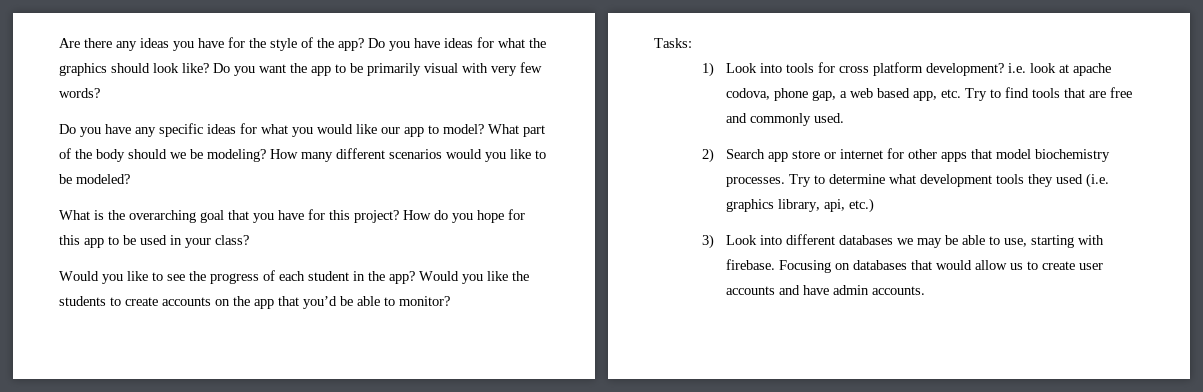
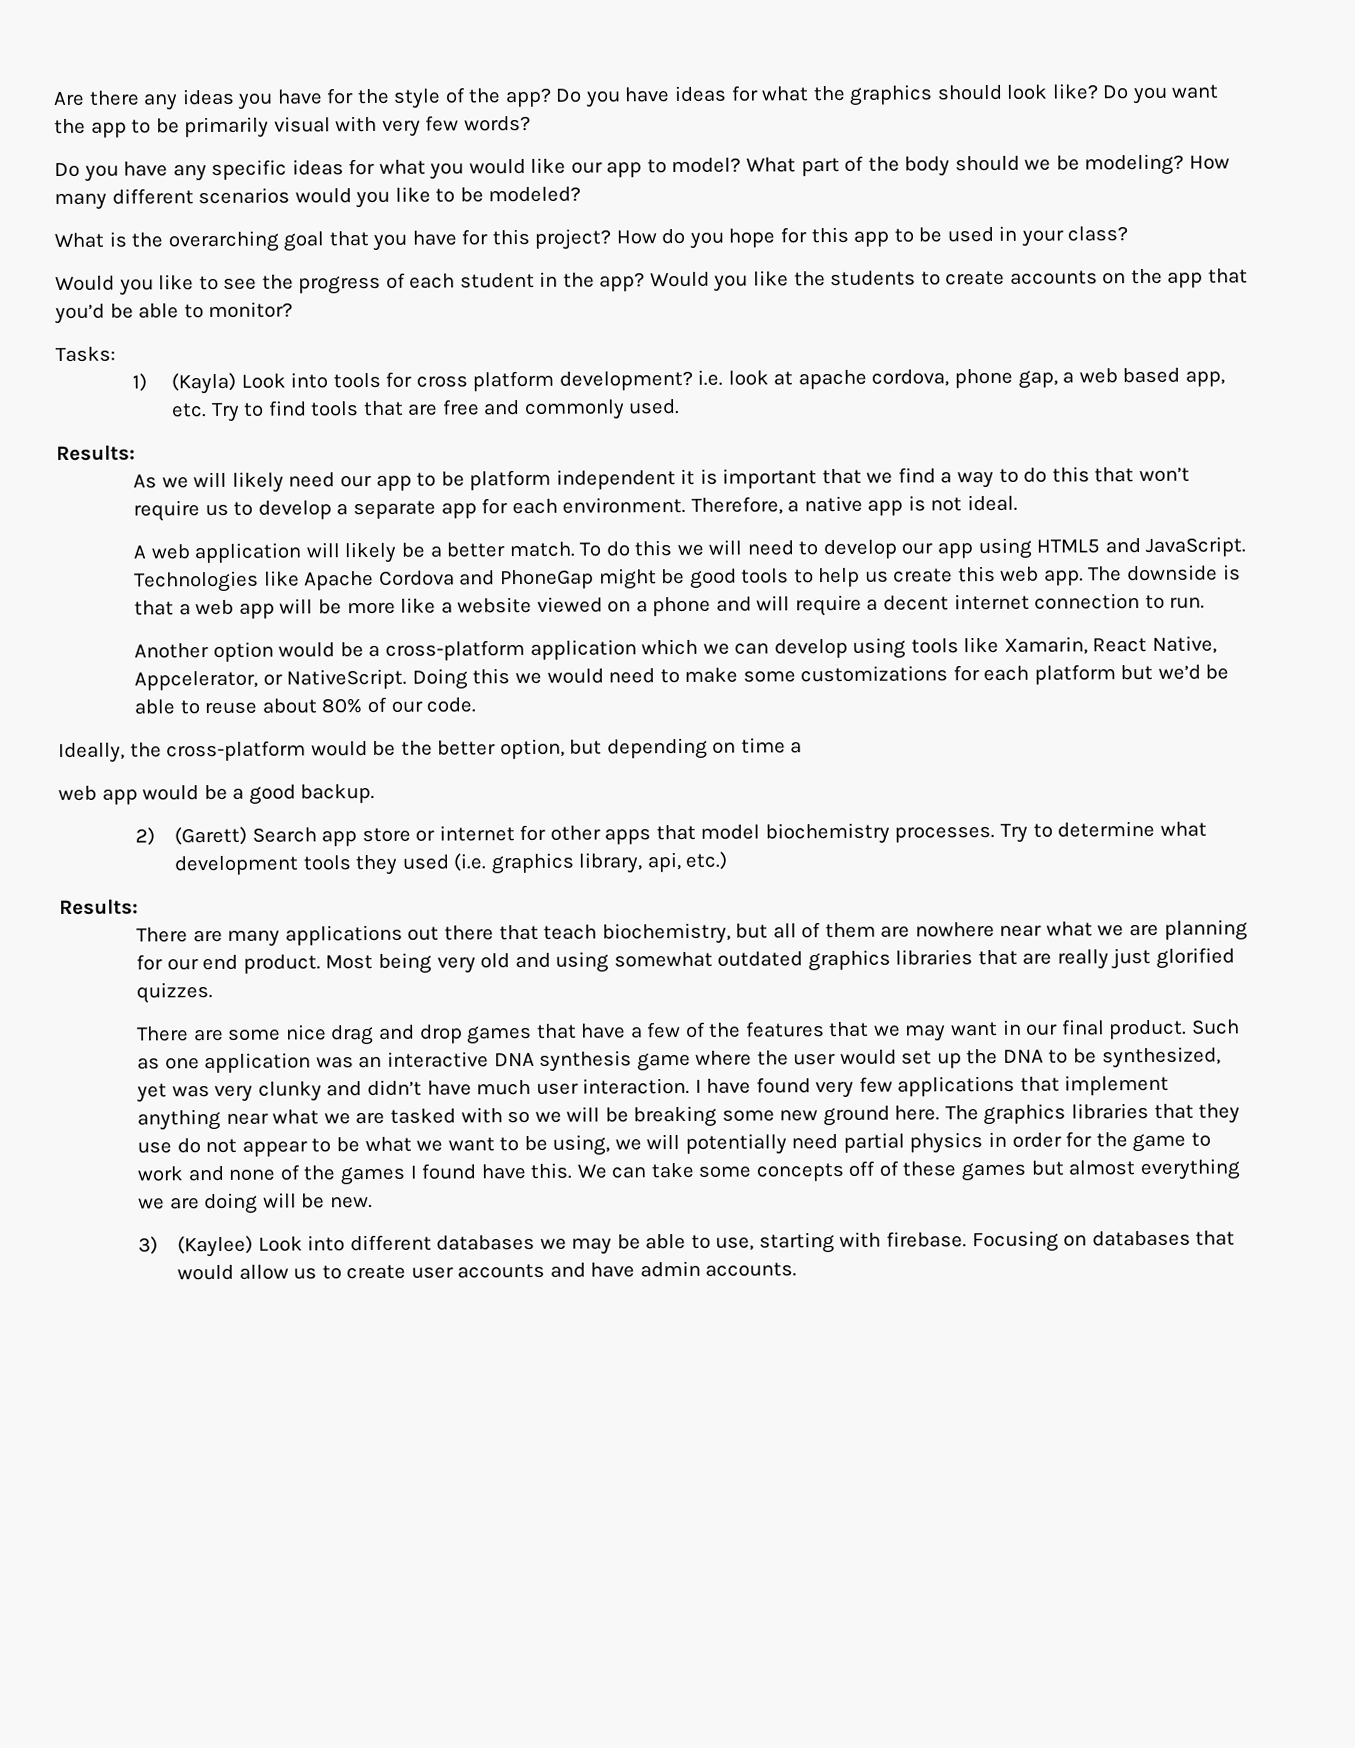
- 1) Look into tools for cross platform development? i.e. look at apache codova, phone gap, a web based app, etc. Try to find tools that are free and commonly used.
+ 1) (Kayla) Look into tools for cross platform development? i.e. look at apache cordova, phone gap, a web based app, etc. Try to find tools that are free and commonly used.
+ Results:
+ As we will likely need our app to be platform independent it is important that we find a way to do this that won’t require us to develop a separate app for each environment. Therefore, a native app is not ideal.
+ A web application will likely be a better match. To do this we will need to develop our app using HTML5 and JavaScript. Technologies like Apache Cordova and PhoneGap might be good tools to help us create this web app. The downside is that a web app will be more like a website viewed on a phone and will require a decent internet connection to run.
+ Another option would be a cross-platform application which we can develop using tools like Xamarin, React Native, Appcelerator, or NativeScript. Doing this we would need to make some customizations for each platform but we’d be able to reuse about 80% of our code.
+ Ideally, the cross-platform would be the better option, but depending on time a
+ web app would be a good backup.
- 2) Search app store or internet for other apps that model biochemistry processes.
+ 2) (Garett) Search app store or internet for other apps that model biochemistry processes.
  Try to determine what development tools they used (i.e. graphics library, api, etc.)
+ Results:
+ There are many applications out there that teach biochemistry, but all of them are nowhere near what we are planning for our end product. Most being very old and using somewhat outdated graphics libraries that are really just glorified quizzes.
+ There are some nice drag and drop games that have a few of the features that we may want in our final product. Such as one application was an interactive DNA synthesis game where the user would set up the DNA to be synthesized, yet was very clunky and didn’t have much user interaction. I have found very few applications that implement anything near what we are tasked with so we will be breaking some new ground here. The graphics libraries that they use do not appear to be what we want to be using, we will potentially need partial physics in order for the game to work and none of the games I found have this. We can take some concepts off of these games but almost everything we are doing will be new.
- 3) Look into different databases we may be able to use, starting with firebase.
+ 3) (Kaylee) Look into different databases we may be able to use, starting with firebase.

